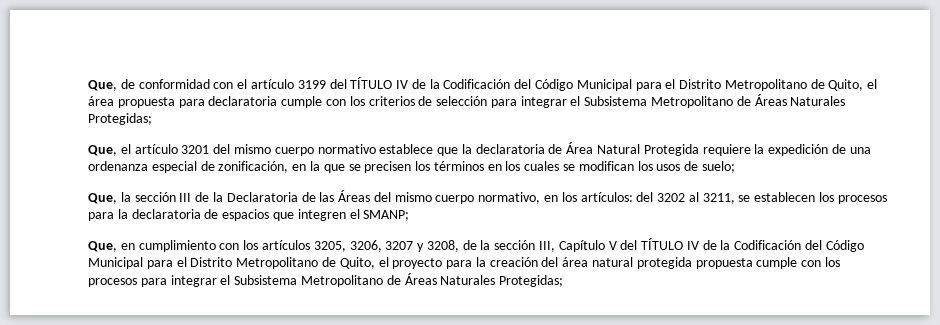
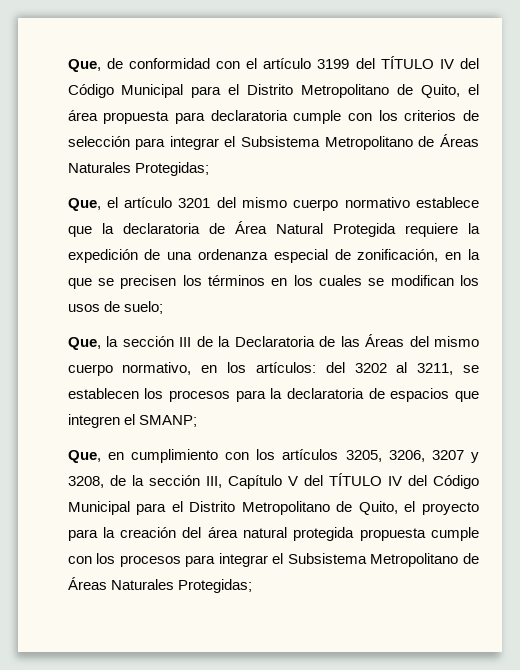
- Que, de conformidad con el artículo 3199 del TÍTULO IV de la Codificación del Código Municipal para el Distrito Metropolitano de Quito, el área propuesta para declaratoria cumple con los criterios de selección para integrar el Subsistema Metropolitano de Áreas Naturales Protegidas;
+ Que, de conformidad con el artículo 3199 del TÍTULO IV del Código Municipal para el Distrito Metropolitano de Quito, el área propuesta para declaratoria cumple con los criterios de selección para integrar el Subsistema Metropolitano de Áreas Naturales Protegidas;
- Que, en cumplimiento con los artículos 3205, 3206, 3207 y 3208, de la sección III, Capítulo V del TÍTULO IV de la Codificación del Código Municipal para el Distrito Metropolitano de Quito, el proyecto para la creación del área natural protegida propuesta cumple con los procesos para integrar el Subsistema Metropolitano de Áreas Naturales Protegidas;
+ Que, en cumplimiento con los artículos 3205, 3206, 3207 y 3208, de la sección III, Capítulo V del TÍTULO IV del Código Municipal para el Distrito Metropolitano de Quito, el proyecto para la creación del área natural protegida propuesta cumple con los procesos para integrar el Subsistema Metropolitano de Áreas Naturales Protegidas;

